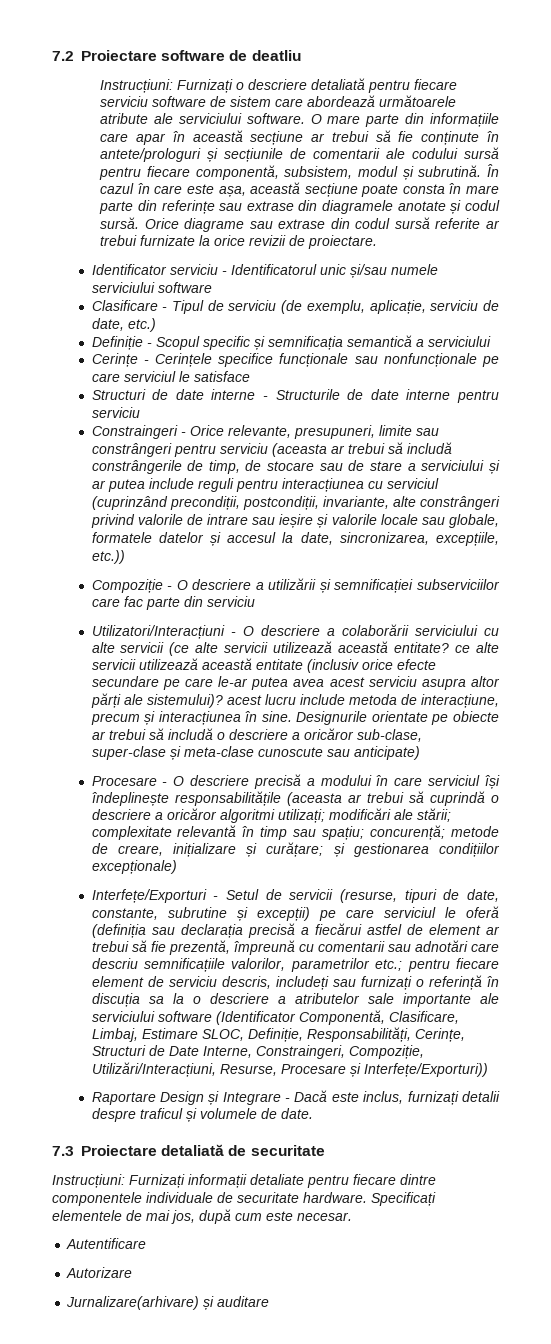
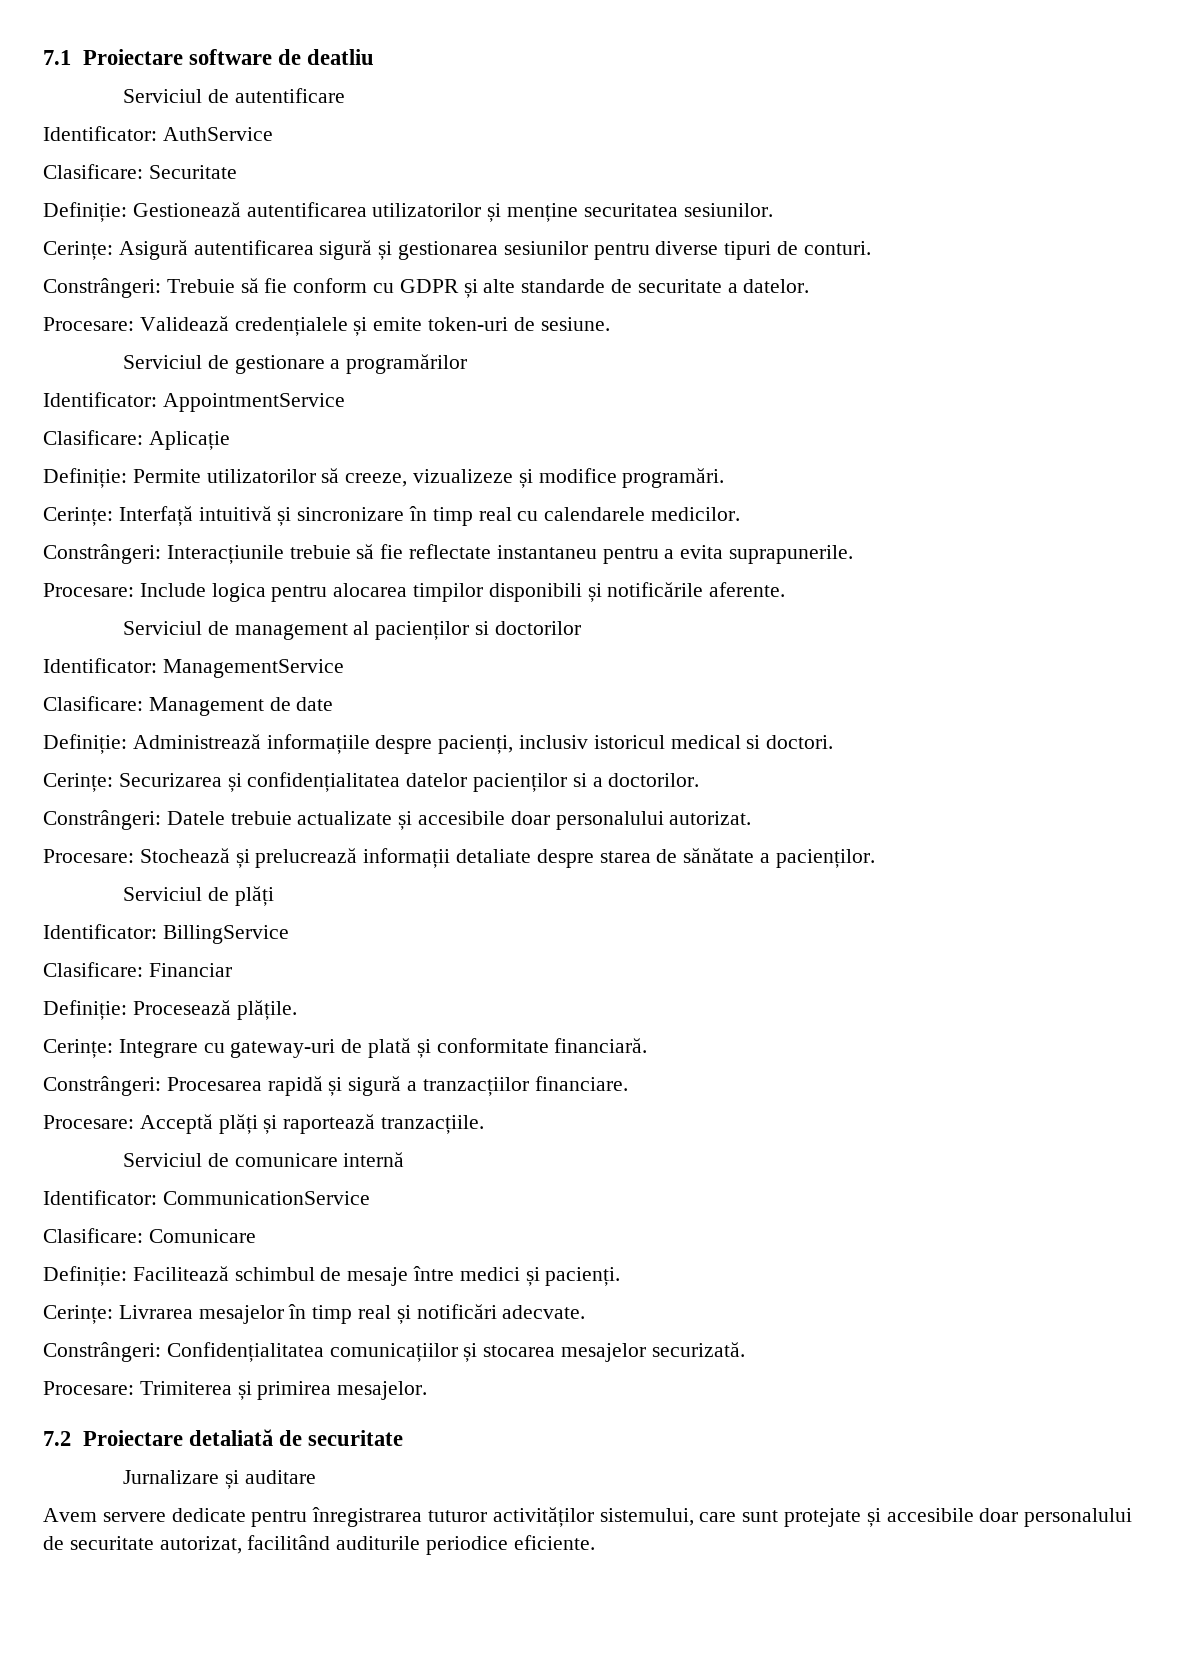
- 7.2 Proiectare software de deatliu
+ 7.1 Proiectare software de deatliu
- Instrucțiuni: Furnizați o descriere detaliată pentru fiecare serviciu software de sistem care abordează următoarele atribute ale serviciului software. O mare parte din informațiile care apar în această secțiune ar trebui să fie conținute în antete/prologuri și secțiunile de comentarii ale codului sursă pentru fiecare componentă, subsistem, modul și subrutină. În cazul în care este așa, această secțiune poate consta în mare parte din referințe sau extrase din diagramele anotate și codul sursă. Orice diagrame sau extrase din codul sursă referite ar trebui furnizate la orice revizii de proiectare.
- Identificator serviciu - Identificatorul unic și/sau numele serviciului software
- Clasificare - Tipul de serviciu (de exemplu, aplicație, serviciu de date, etc.)
- Definiție - Scopul specific și semnificația semantică a serviciului
- Cerințe - Cerințele specifice funcționale sau nonfuncționale pe care serviciul le satisface
- Structuri de date interne - Structurile de date interne pentru serviciu
- Constraingeri - Orice relevante, presupuneri, limite sau constrângeri pentru serviciu (aceasta ar trebui să includă constrângerile de timp, de stocare sau de stare a serviciului și ar putea include reguli pentru interacțiunea cu serviciul (cuprinzând precondiții, postcondiții, invariante, alte constrângeri privind valorile de intrare sau ieșire și valorile locale sau globale, formatele datelor și accesul la date, sincronizarea, excepțiile, etc.))
- Compoziție - O descriere a utilizării și semnificației subserviciilor care fac parte din serviciu
- Utilizatori/Interacțiuni - O descriere a colaborării serviciului cu alte servicii (ce alte servicii utilizează această entitate? ce alte servicii utilizează această entitate (inclusiv orice efecte secundare pe care le-ar putea avea acest serviciu asupra altor părți ale sistemului)? acest lucru include metoda de interacțiune, precum și interacțiunea în sine. Designurile orientate pe obiecte ar trebui să includă o descriere a oricăror sub-clase, super-clase și meta-clase cunoscute sau anticipate)
- Procesare - O descriere precisă a modului în care serviciul își îndeplinește responsabilitățile (aceasta ar trebui să cuprindă o descriere a oricăror algoritmi utilizați; modificări ale stării; complexitate relevantă în timp sau spațiu; concurență; metode de creare, inițializare și curățare; și gestionarea condițiilor excepționale)
- Interfețe/Exporturi - Setul de servicii (resurse, tipuri de date, constante, subrutine și excepții) pe care serviciul le oferă (definiția sau declarația precisă a fiecărui astfel de element ar trebui să fie prezentă, împreună cu comentarii sau adnotări care descriu semnificațiile valorilor, parametrilor etc.; pentru fiecare element de serviciu descris, includeți sau furnizați o referință în discuția sa la o descriere a atributelor sale importante ale serviciului software (Identificator Componentă, Clasificare, Limbaj, Estimare SLOC, Definiție, Responsabilități, Cerințe, Structuri de Date Interne, Constraingeri, Compoziție, Utilizări/Interacțiuni, Resurse, Procesare și Interfețe/Exporturi))
- Raportare Design și Integrare - Dacă este inclus, furnizați detalii despre traficul și volumele de date.
- 7.3 Proiectare detaliată de securitate
- Instrucțiuni: Furnizați informații detaliate pentru fiecare dintre componentele individuale de securitate hardware. Specificați elementele de mai jos, după cum este necesar.
- Autentificare
- Autorizare
- Jurnalizare(arhivare) și auditare
+ Serviciul de autentificare
+ Identificator: AuthService
+ Clasificare: Securitate
+ Definiție: Gestionează autentificarea utilizatorilor și menține securitatea sesiunilor.
+ Cerințe: Asigură autentificarea sigură și gestionarea sesiunilor pentru diverse tipuri de conturi.
+ Constrângeri: Trebuie să fie conform cu GDPR și alte standarde de securitate a datelor.
+ Procesare: Validează credențialele și emite token-uri de sesiune.
+ Serviciul de gestionare a programărilor
+ Identificator: AppointmentService
+ Clasificare: Aplicație
+ Definiție: Permite utilizatorilor să creeze, vizualizeze și modifice programări.
+ Cerințe: Interfață intuitivă și sincronizare în timp real cu calendarele medicilor.
+ Constrângeri: Interacțiunile trebuie să fie reflectate instantaneu pentru a evita suprapunerile.
+ Procesare: Include logica pentru alocarea timpilor disponibili și notificările aferente.
+ Serviciul de management al pacienților si doctorilor
+ Identificator: ManagementService
+ Clasificare: Management de date
+ Definiție: Administrează informațiile despre pacienți, inclusiv istoricul medical si doctori.
+ Cerințe: Securizarea și confidențialitatea datelor pacienților si a doctorilor.
+ Constrângeri: Datele trebuie actualizate și accesibile doar personalului autorizat.
+ Procesare: Stochează și prelucrează informații detaliate despre starea de sănătate a pacienților.
+ Serviciul de plăți
+ Identificator: BillingService
+ Clasificare: Financiar
+ Definiție: Procesează plățile.
+ Cerințe: Integrare cu gateway-uri de plată și conformitate financiară.
+ Constrângeri: Procesarea rapidă și sigură a tranzacțiilor financiare.
+ Procesare: Acceptă plăți și raportează tranzacțiile.
+ Serviciul de comunicare internă
+ Identificator: CommunicationService
+ Clasificare: Comunicare
+ Definiție: Facilitează schimbul de mesaje între medici și pacienți.
+ Cerințe: Livrarea mesajelor în timp real și notificări adecvate.
+ Constrângeri: Confidențialitatea comunicațiilor și stocarea mesajelor securizată.
+ Procesare: Trimiterea și primirea mesajelor.
+ 7.2 Proiectare detaliată de securitate
+ Jurnalizare și auditare
+ Avem servere dedicate pentru înregistrarea tuturor activităților sistemului, care sunt protejate și accesibile doar personalului de securitate autorizat, facilitând auditurile periodice eficiente.

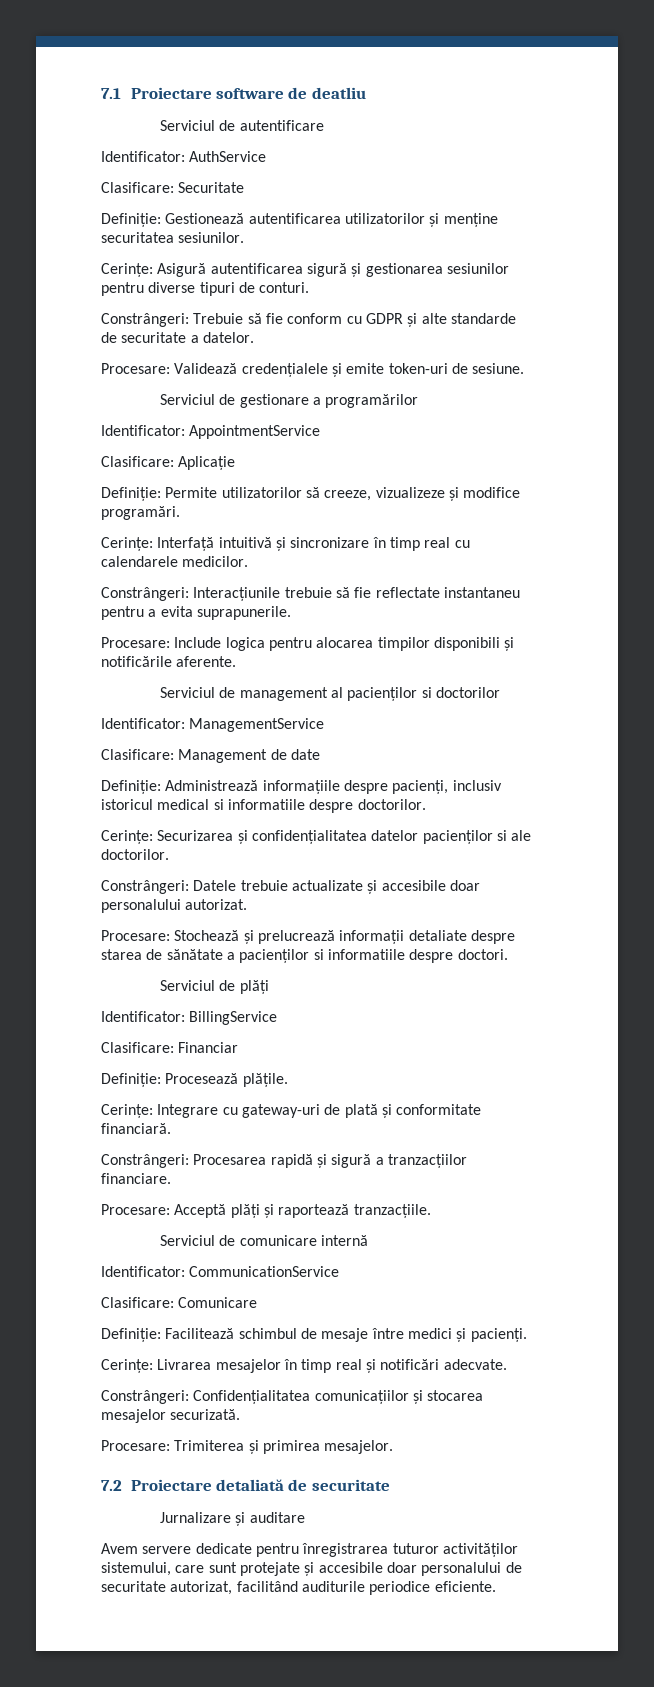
- Definiție: Administrează informațiile despre pacienți, inclusiv istoricul medical si doctori.
+ Definiție: Administrează informațiile despre pacienți, inclusiv istoricul medical si informatiile despre doctorilor.
- Cerințe: Securizarea și confidențialitatea datelor pacienților si a doctorilor.
+ Cerințe: Securizarea și confidențialitatea datelor pacienților si ale doctorilor.
- Procesare: Stochează și prelucrează informații detaliate despre starea de sănătate a pacienților.
+ Procesare: Stochează și prelucrează informații detaliate despre starea de sănătate a pacienților si informatiile despre doctori.

